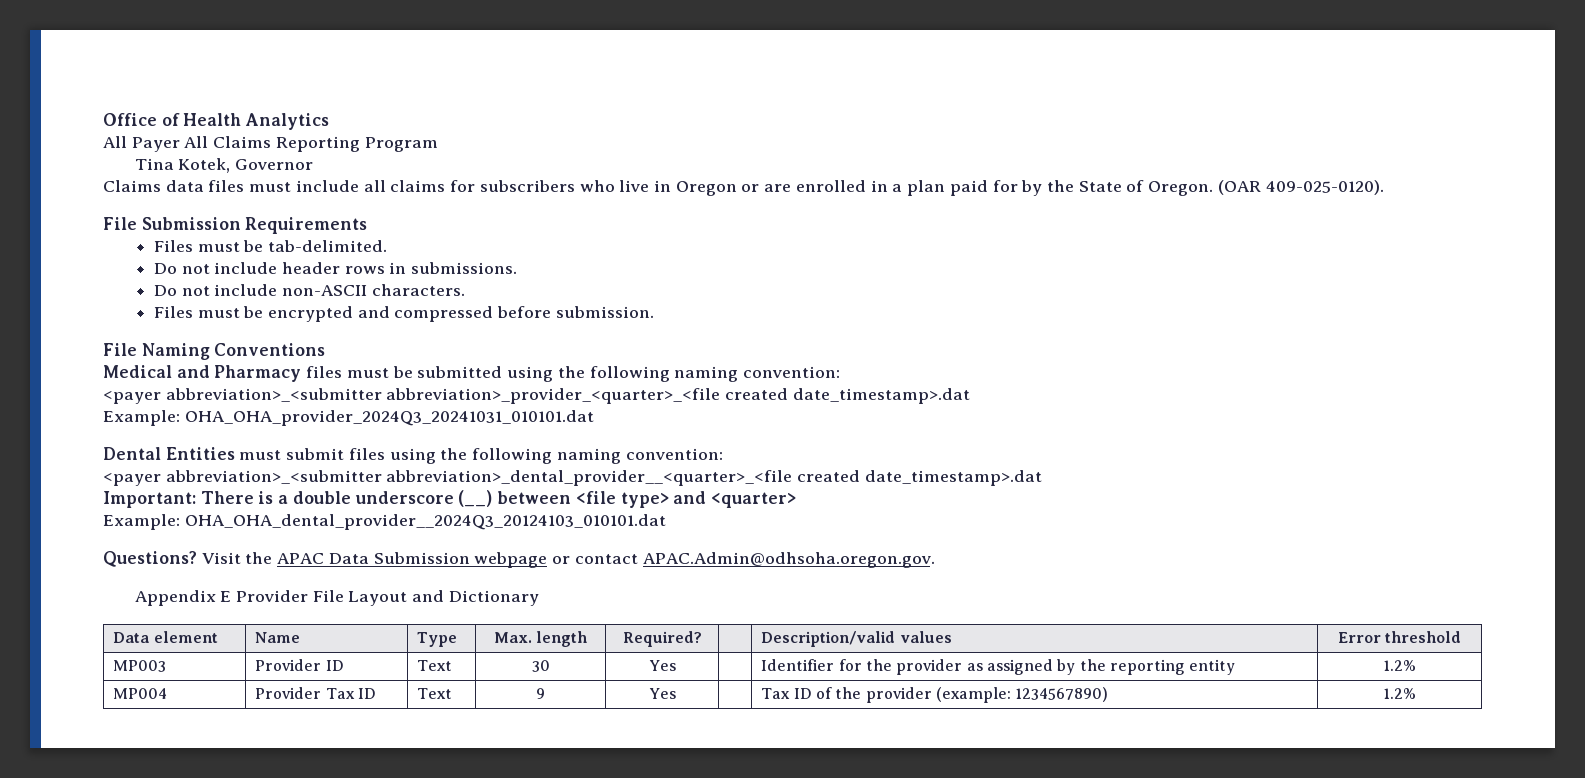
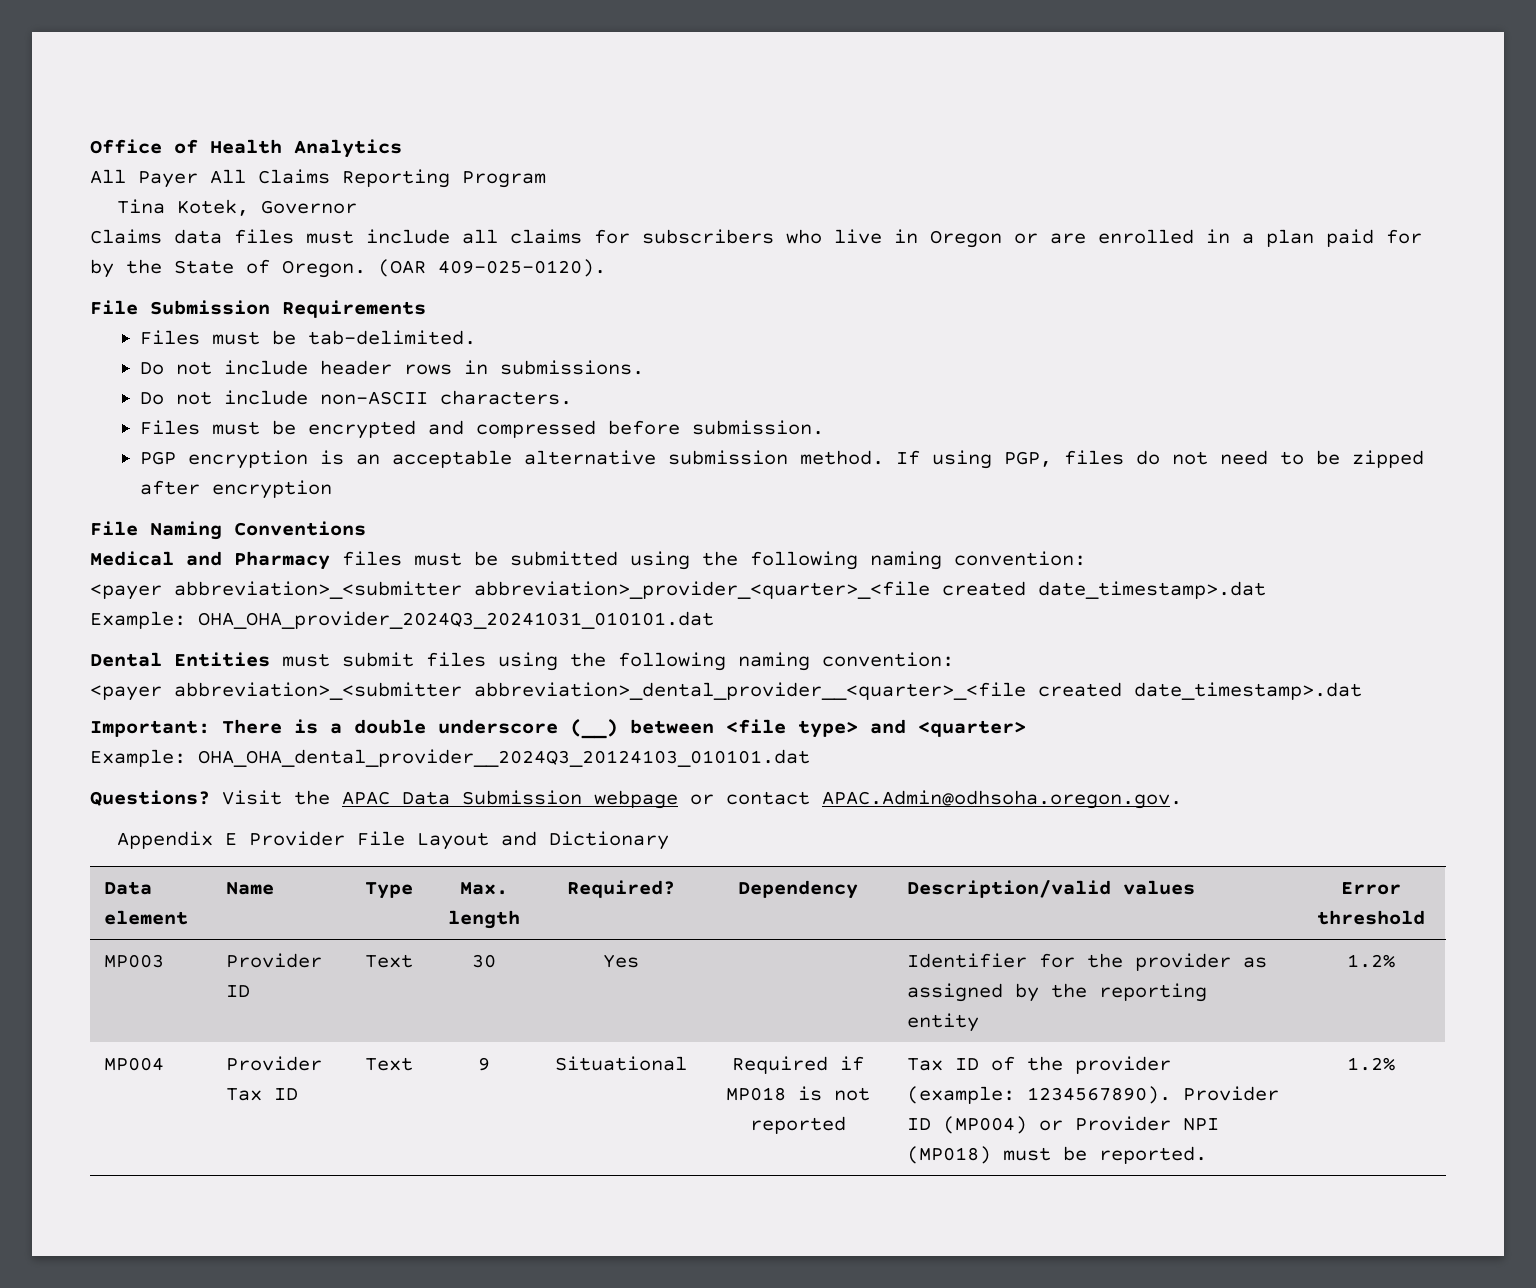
+ PGP encryption is an acceptable alternative submission method. If using PGP, files do not need to be zipped after encryption
- Data element | Name | Type | Max. length | Required? | | Description/valid values | Error threshold
+ Data element | Name | Type | Max. length | Required? | Dependency | Description/valid values | Error threshold
- MP004 | Provider Tax ID | Text | 9 | Yes | | Tax ID of the provider (example: 1234567890) | 1.2%
+ MP004 | Provider Tax ID | Text | 9 | Situational | Required if MP018 is not reported | Tax ID of the provider (example: 1234567890). Provider ID (MP004) or Provider NPI (MP018) must be reported. | 1.2%

